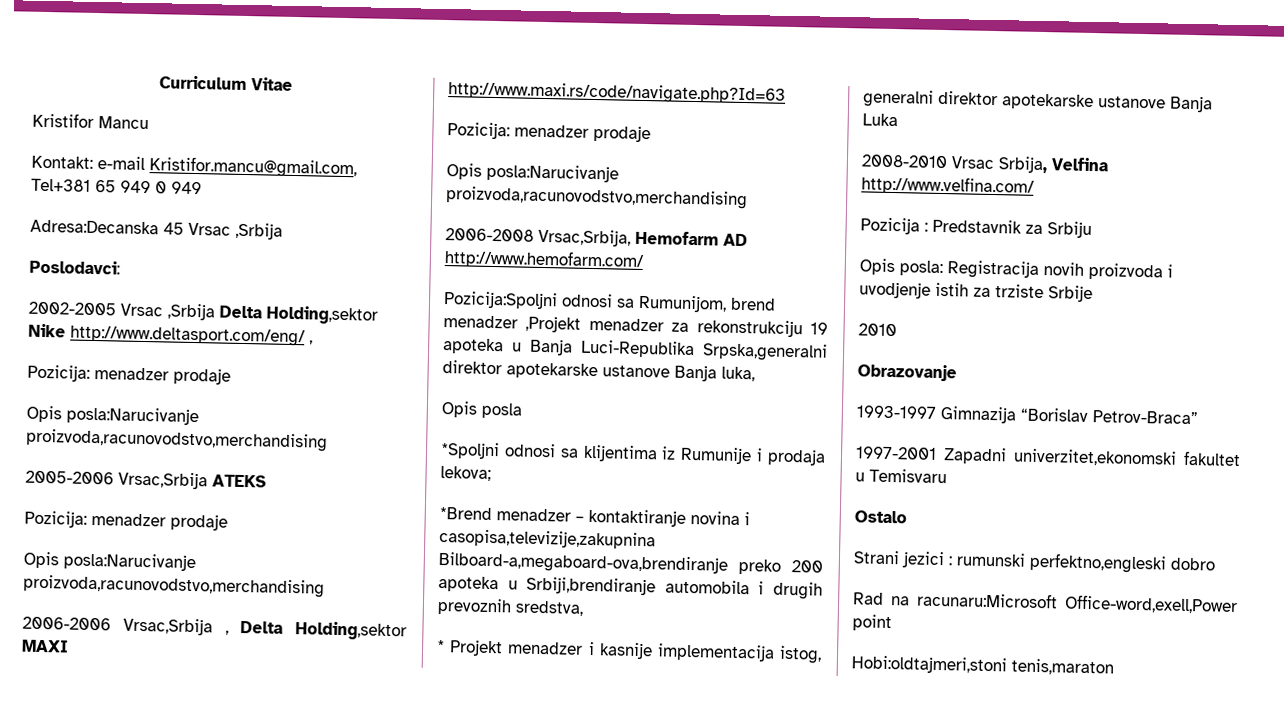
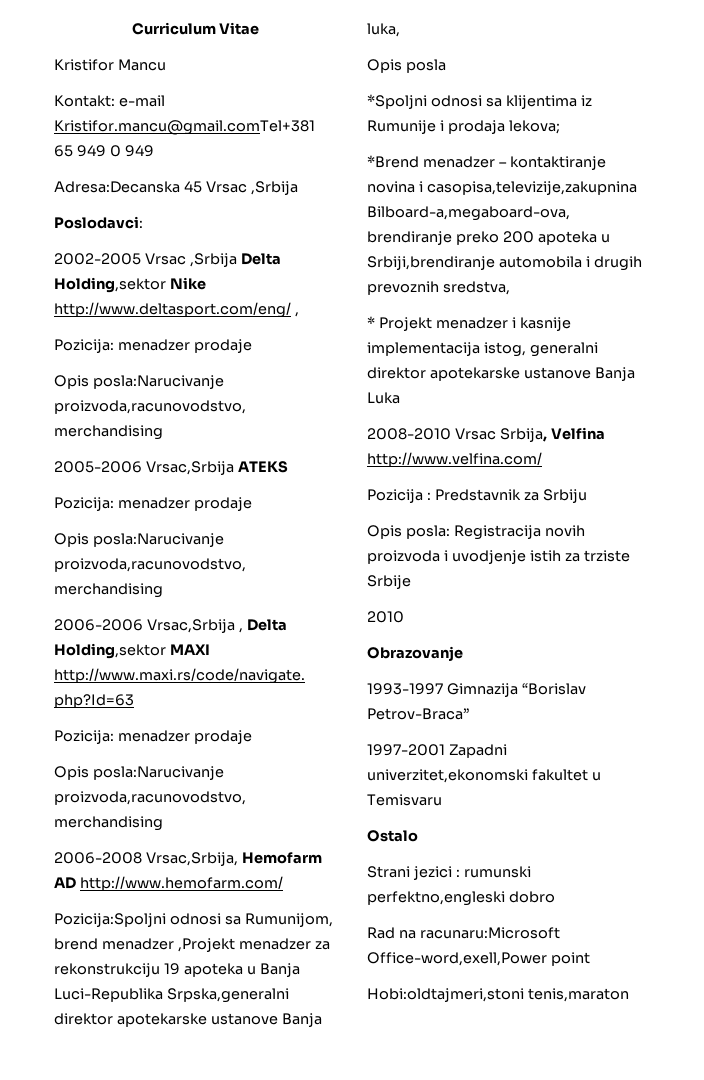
- Kontakt: e-mail Kristifor.mancu@gmail.com, Tel+381 65 949 0 949
+ Kontakt: e-mail Kristifor.mancu@gmail.comTel+381 65 949 0 949

